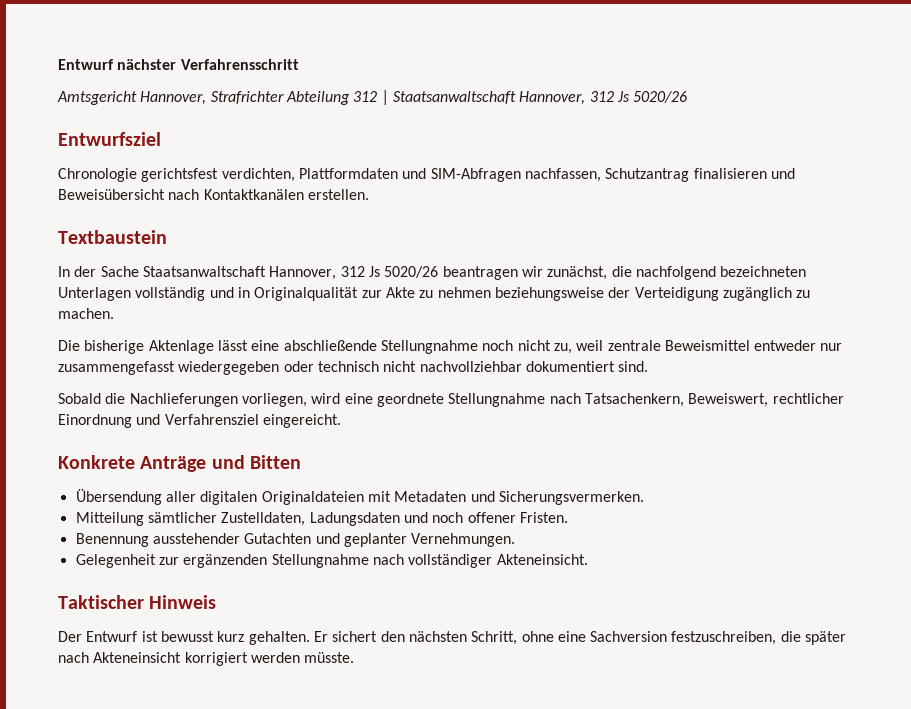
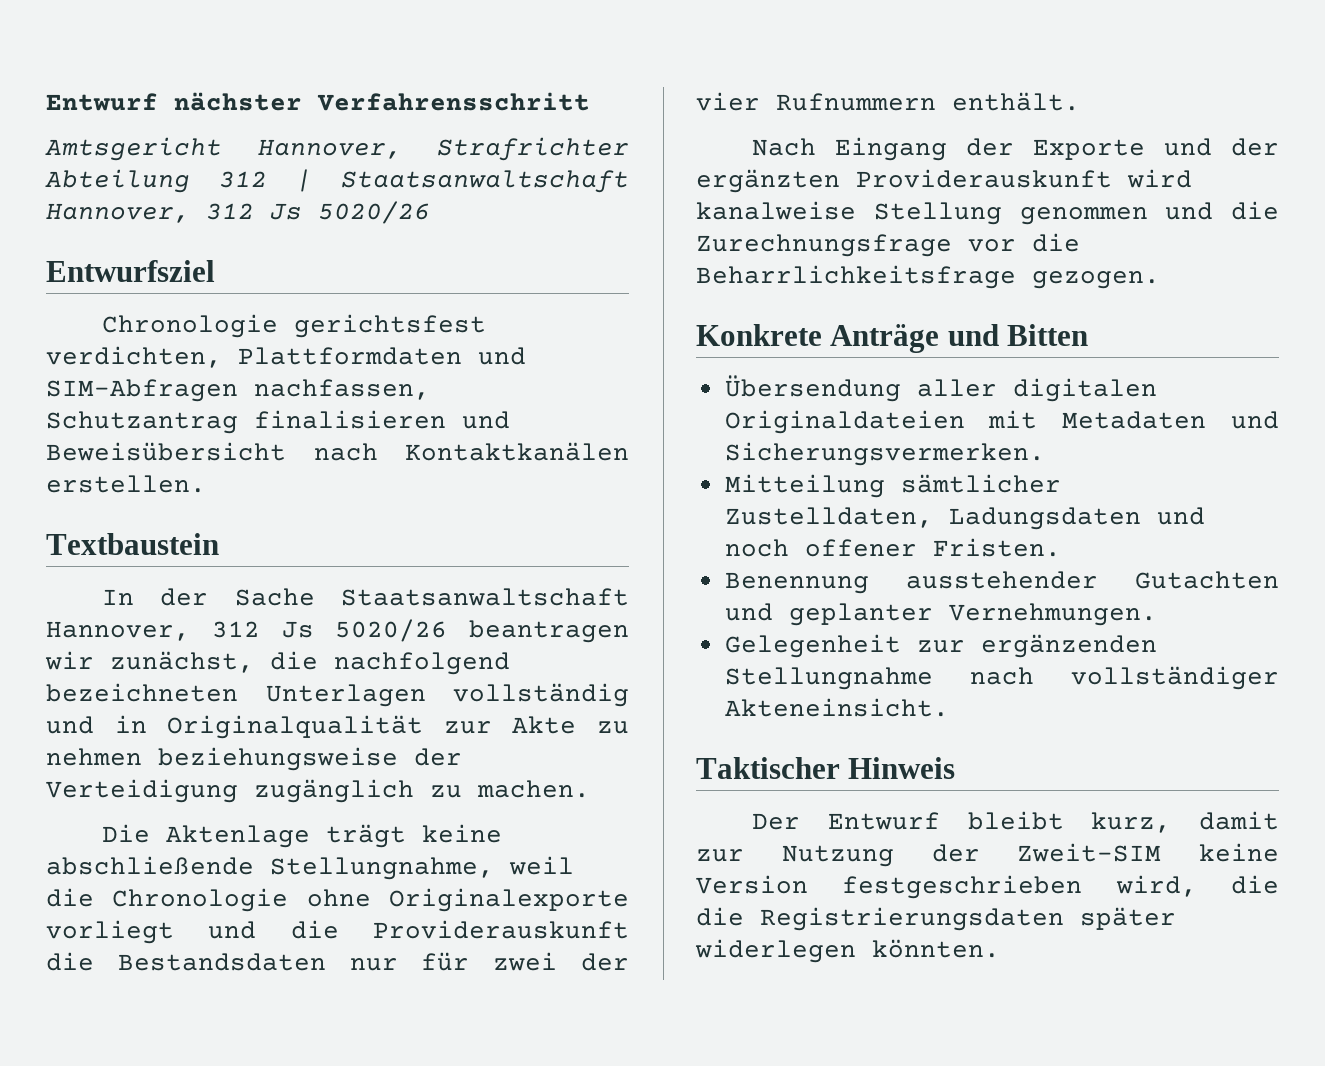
- Die bisherige Aktenlage lässt eine abschließende Stellungnahme noch nicht zu, weil zentrale Beweismittel entweder nur zusammengefasst wiedergegeben oder technisch nicht nachvollziehbar dokumentiert sind.
- Sobald die Nachlieferungen vorliegen, wird eine geordnete Stellungnahme nach Tatsachenkern, Beweiswert, rechtlicher Einordnung und Verfahrensziel eingereicht.
+ Die Aktenlage trägt keine abschließende Stellungnahme, weil die Chronologie ohne Originalexporte vorliegt und die Providerauskunft die Bestandsdaten nur für zwei der vier Rufnummern enthält.
+ Nach Eingang der Exporte und der ergänzten Providerauskunft wird kanalweise Stellung genommen und die Zurechnungsfrage vor die Beharrlichkeitsfrage gezogen.
- Der Entwurf ist bewusst kurz gehalten. Er sichert den nächsten Schritt, ohne eine Sachversion festzuschreiben, die später nach Akteneinsicht korrigiert werden müsste.
+ Der Entwurf bleibt kurz, damit zur Nutzung der Zweit-SIM keine Version festgeschrieben wird, die die Registrierungsdaten später widerlegen könnten.

